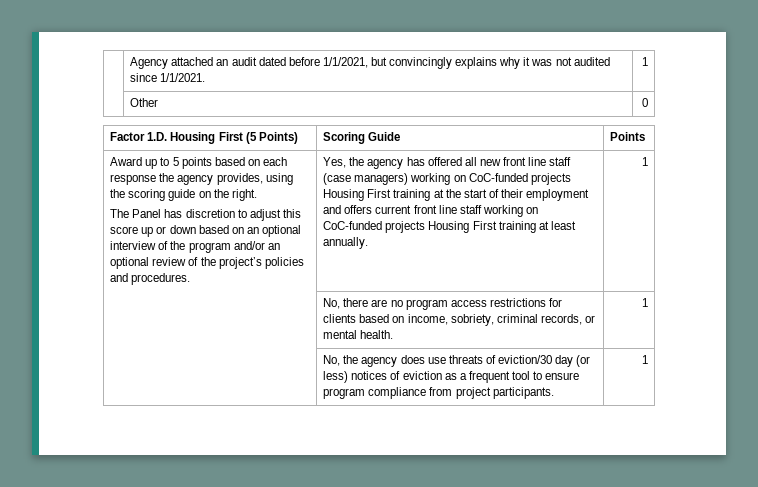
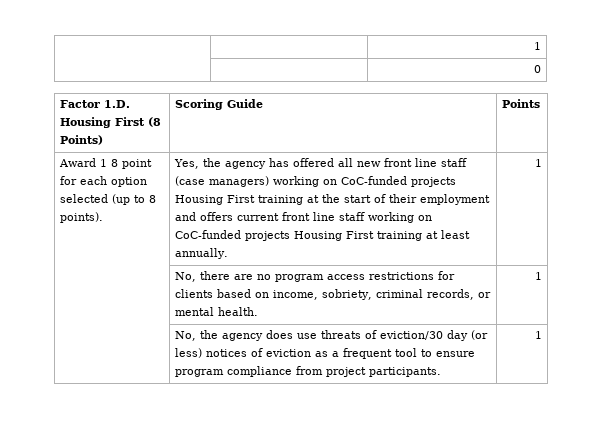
- | Agency attached an audit dated before 1/1/2021, but convincingly explains why it was not audited since 1/1/2021. | 1
- | Other | 0
+ | | 1
+ | | 0
- Factor 1.D. Housing First (5 Points) | Scoring Guide | Points
+ Factor 1.D. Housing First (8 Points) | Scoring Guide | Points
- Award up to 5 points based on each response the agency provides, using the scoring guide on the right.
- The Panel has discretion to adjust this score up or down based on an optional interview of the program and/or an optional review of the project’s policies and procedures.
+ Award 1 8 point for each option selected (up to 8 points).

